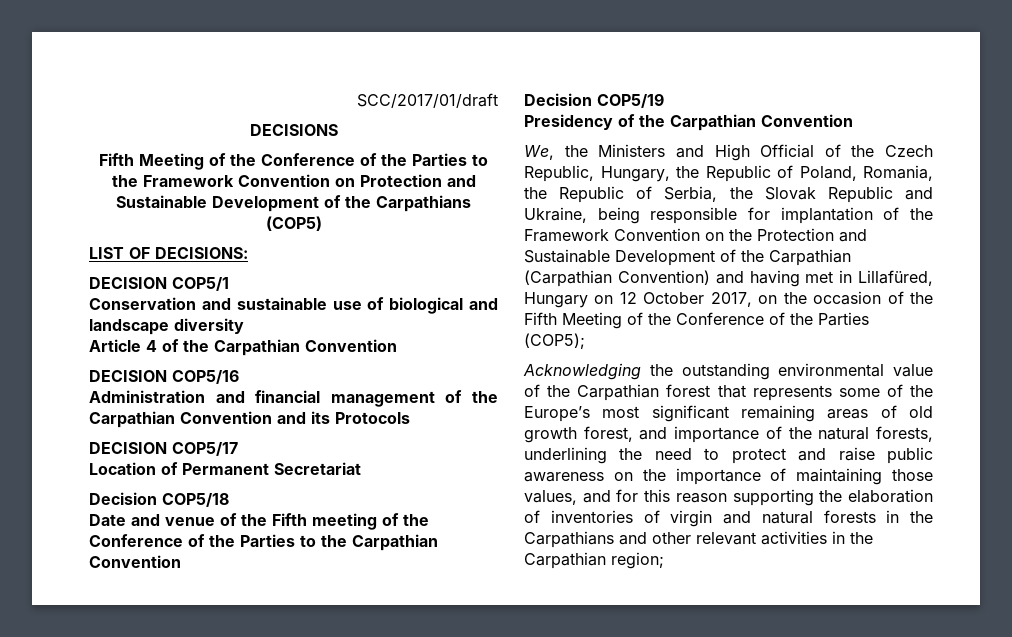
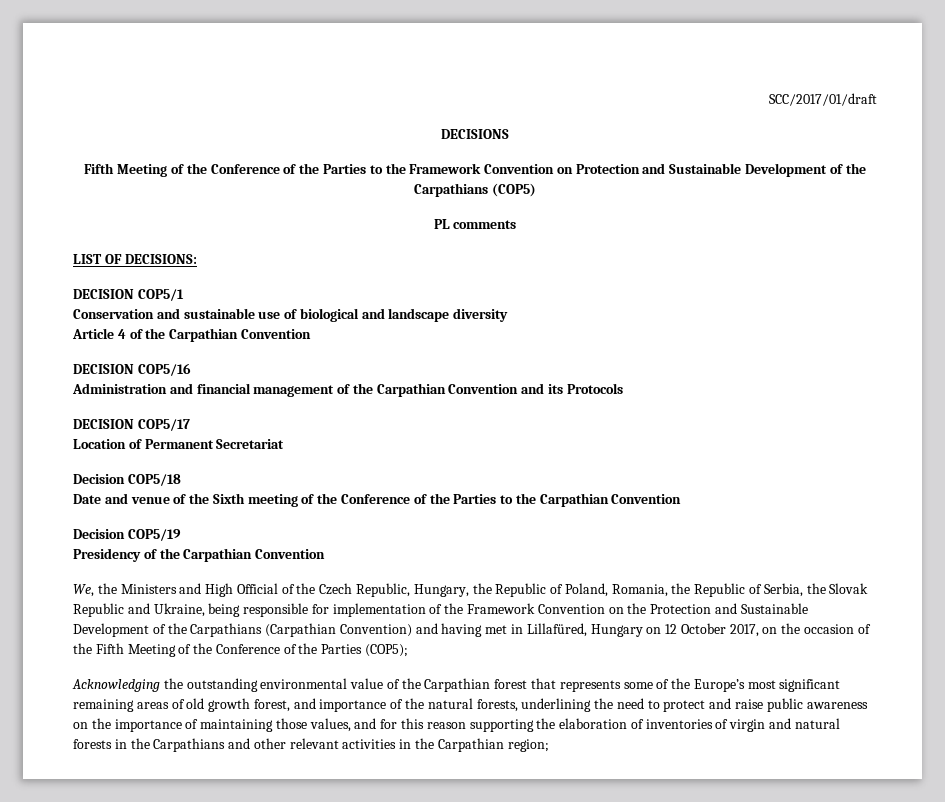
+ PL comments
- Date and venue of the Fifth meeting of the Conference of the Parties to the Carpathian Convention
+ Date and venue of the Sixth meeting of the Conference of the Parties to the Carpathian Convention
- We, the Ministers and High Official of the Czech Republic, Hungary, the Republic of Poland, Romania, the Republic of Serbia, the Slovak Republic and Ukraine, being responsible for implantation of the Framework Convention on the Protection and Sustainable Development of the Carpathian (Carpathian Convention) and having met in Lillafüred, Hungary on 12 October 2017, on the occasion of the Fifth Meeting of the Conference of the Parties (COP5);
+ We, the Ministers and High Official of the Czech Republic, Hungary, the Republic of Poland, Romania, the Republic of Serbia, the Slovak Republic and Ukraine, being responsible for implementation of the Framework Convention on the Protection and Sustainable Development of the Carpathians (Carpathian Convention) and having met in Lillafüred, Hungary on 12 October 2017, on the occasion of the Fifth Meeting of the Conference of the Parties (COP5);

